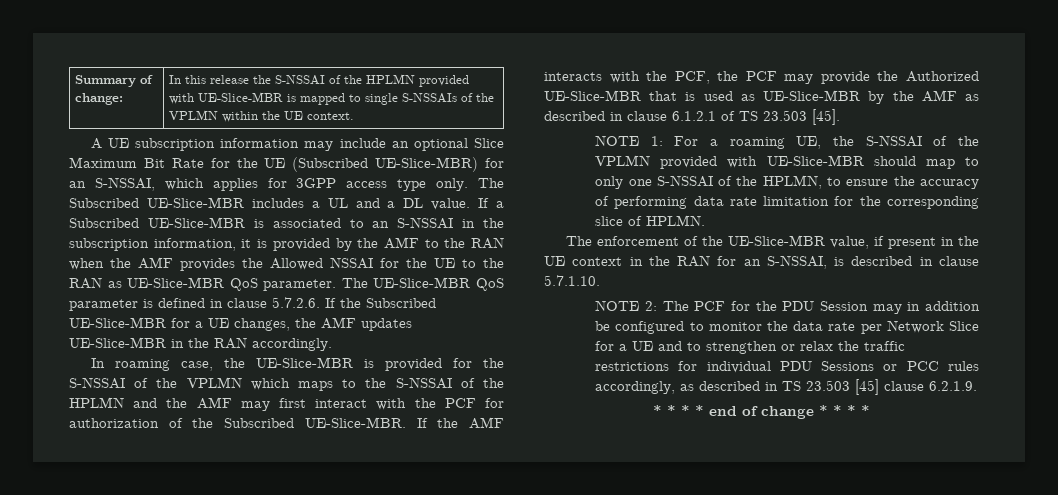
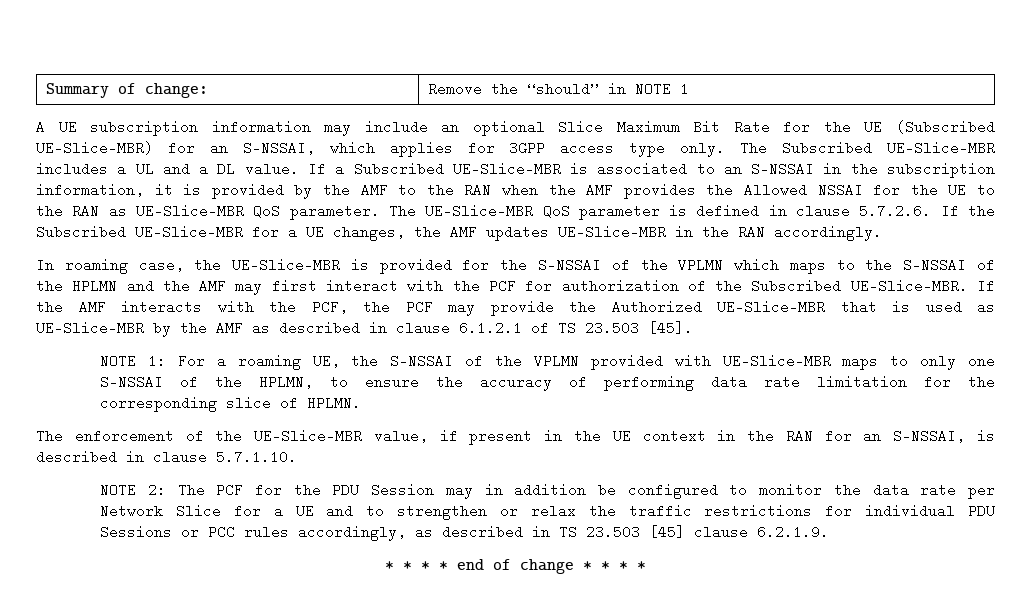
- Summary of change: | In this release the S-NSSAI of the HPLMN provided with UE-Slice-MBR is mapped to single S-NSSAIs of the VPLMN within the UE context.
+ Summary of change: | Remove the “should” in NOTE 1
- NOTE 1: For a roaming UE, the S-NSSAI of the VPLMN provided with UE-Slice-MBR should map to only one S-NSSAI of the HPLMN, to ensure the accuracy of performing data rate limitation for the corresponding slice of HPLMN.
+ NOTE 1: For a roaming UE, the S-NSSAI of the VPLMN provided with UE-Slice-MBR maps to only one S-NSSAI of the HPLMN, to ensure the accuracy of performing data rate limitation for the corresponding slice of HPLMN.

